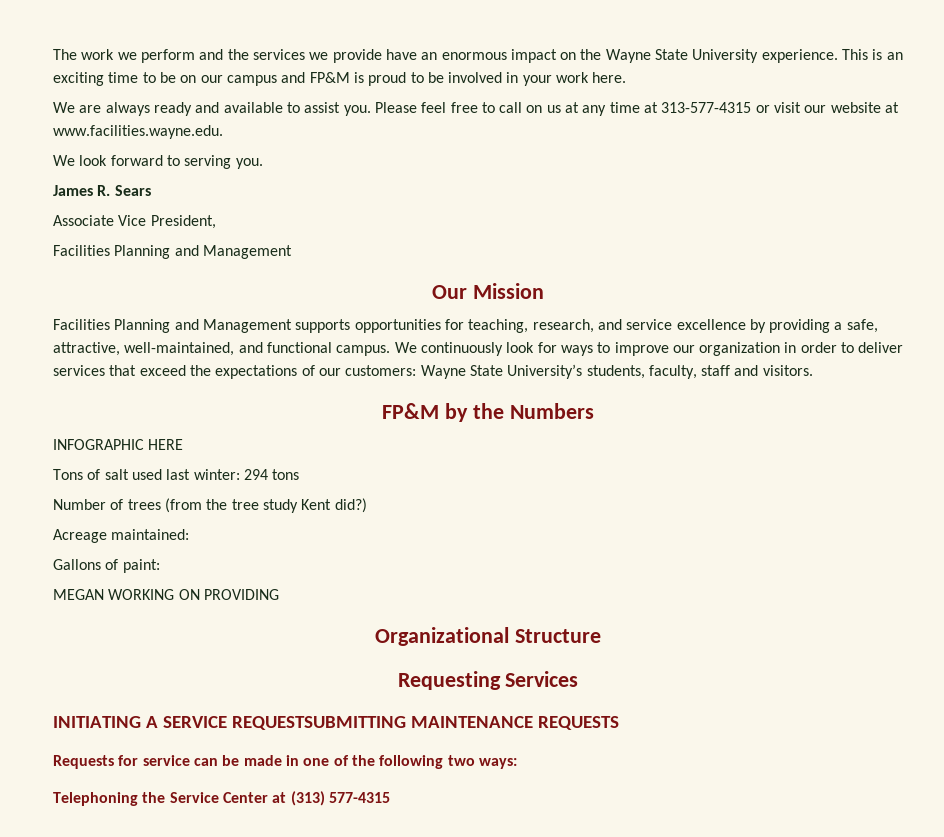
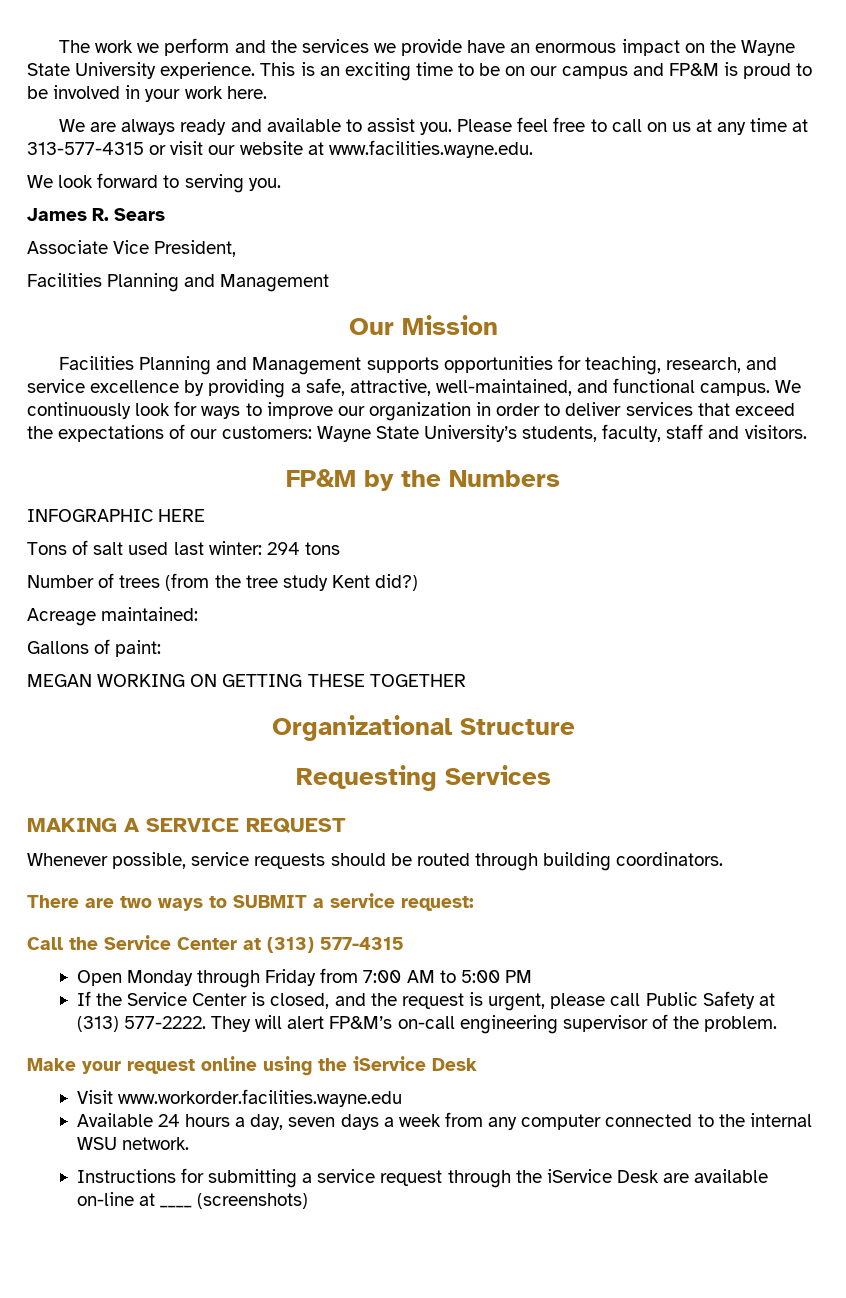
- MEGAN WORKING ON PROVIDING
+ MEGAN WORKING ON GETTING THESE TOGETHER
- INITIATING A SERVICE REQUESTSUBMITTING MAINTENANCE REQUESTS
- Requests for service can be made in one of the following two ways:
- Telephoning the Service Center at (313) 577-4315
+ MAKING A SERVICE REQUEST
+ Whenever possible, service requests should be routed through building coordinators.
+ There are two ways to SUBMIT a service request:
+ Call the Service Center at (313) 577-4315
+ Open Monday through Friday from 7:00 AM to 5:00 PM
+ If the Service Center is closed, and the request is urgent, please call Public Safety at (313) 577-2222. They will alert FP&M’s on-call engineering supervisor of the problem.
+ Make your request online using the iService Desk
+ Visit www.workorder.facilities.wayne.edu
+ Available 24 hours a day, seven days a week from any computer connected to the internal WSU network.
+ Instructions for submitting a service request through the iService Desk are available on-line at ____ (screenshots)

